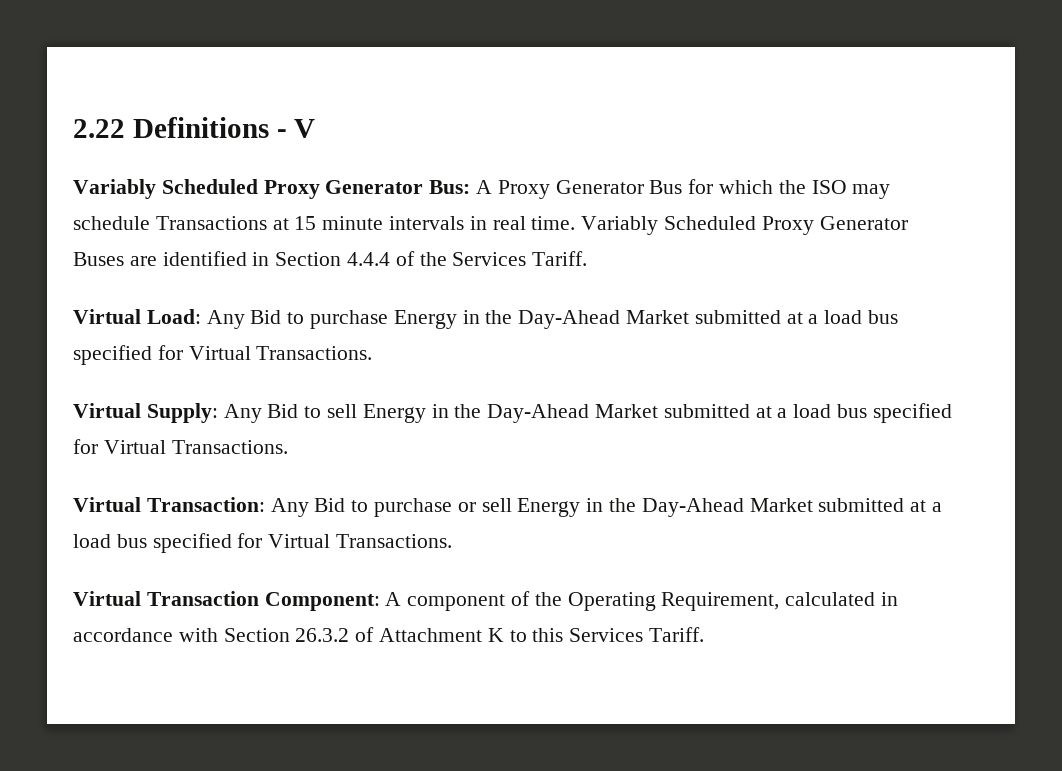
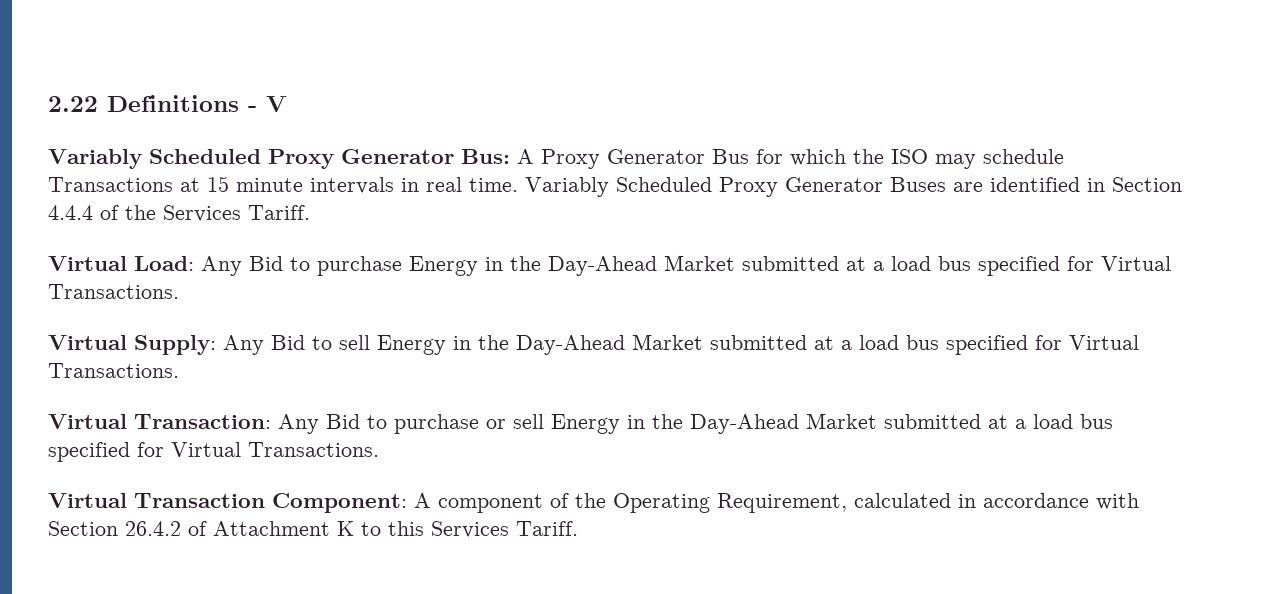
- Virtual Transaction Component: A component of the Operating Requirement, calculated in accordance with Section 26.3.2 of Attachment K to this Services Tariff.
+ Virtual Transaction Component: A component of the Operating Requirement, calculated in accordance with Section 26.4.2 of Attachment K to this Services Tariff.

